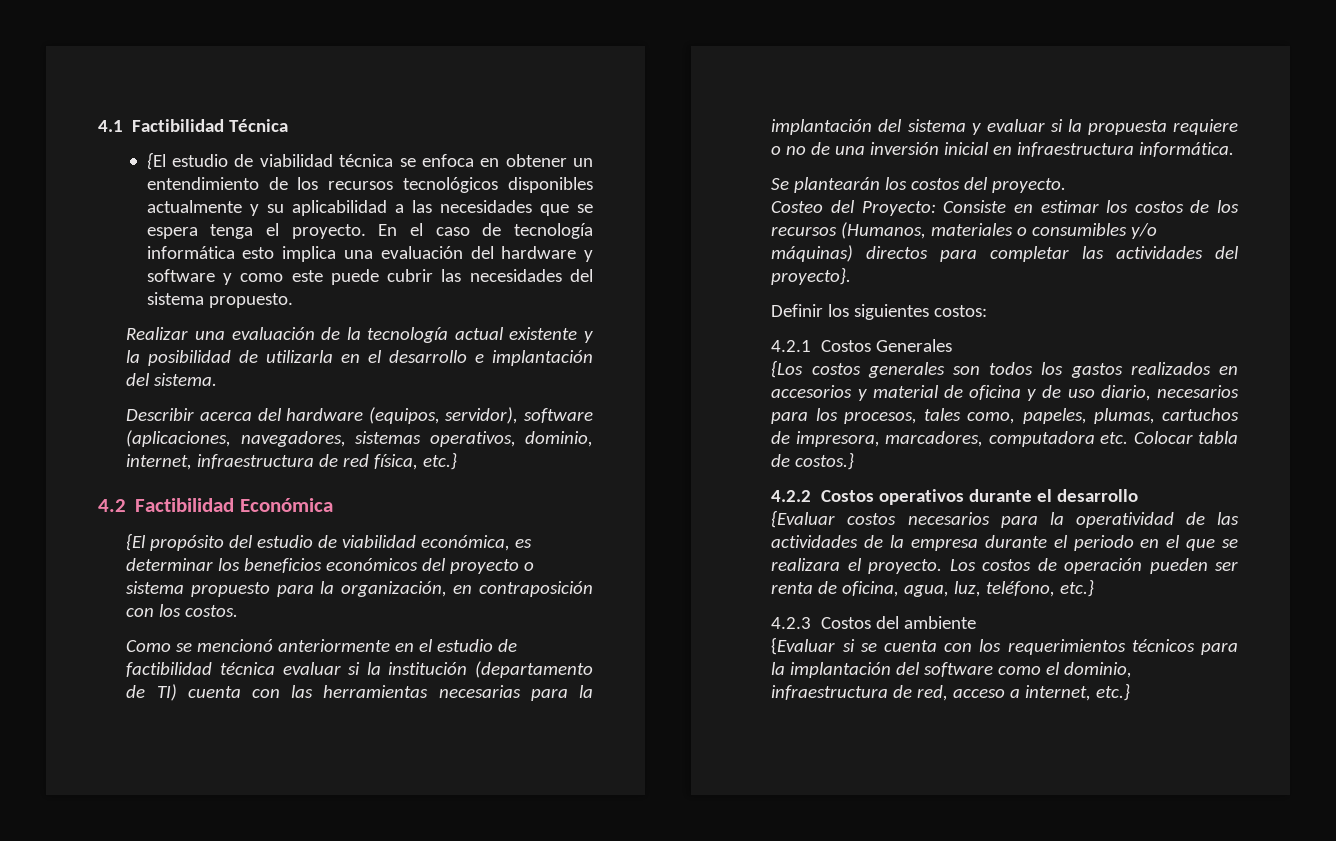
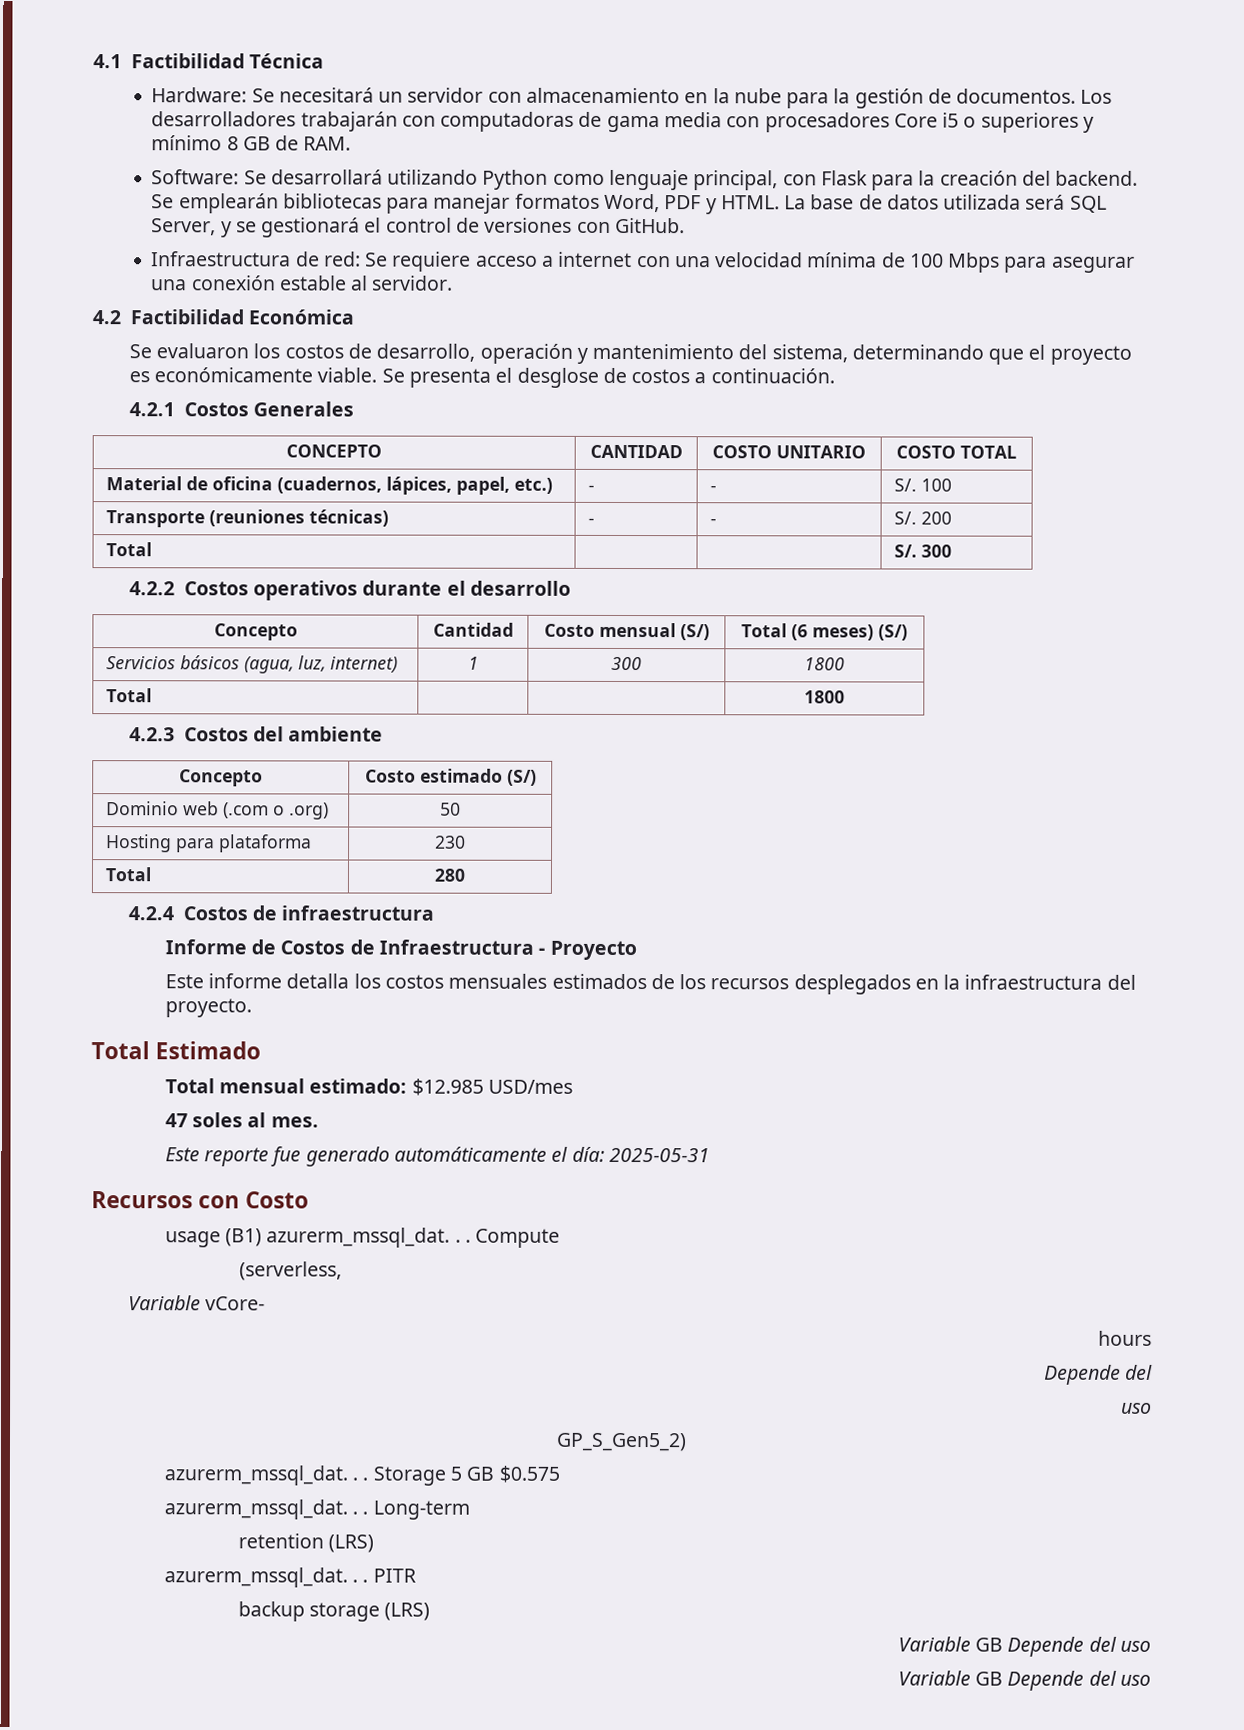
- {El estudio de viabilidad técnica se enfoca en obtener un entendimiento de los recursos tecnológicos disponibles actualmente y su aplicabilidad a las necesidades que se espera tenga el proyecto. En el caso de tecnología informática esto implica una evaluación del hardware y software y como este puede cubrir las necesidades del sistema propuesto.
- Realizar una evaluación de la tecnología actual existente y la posibilidad de utilizarla en el desarrollo e implantación del sistema.
- Describir acerca del hardware (equipos, servidor), software (aplicaciones, navegadores, sistemas operativos, dominio, internet, infraestructura de red física, etc.}
+ Hardware: Se necesitará un servidor con almacenamiento en la nube para la gestión de documentos. Los desarrolladores trabajarán con computadoras de gama media con procesadores Core i5 o superiores y mínimo 8 GB de RAM.
+ Software: Se desarrollará utilizando Python como lenguaje principal, con Flask para la creación del backend. Se emplearán bibliotecas para manejar formatos Word, PDF y HTML. La base de datos utilizada será SQL Server, y se gestionará el control de versiones con GitHub.
+ Infraestructura de red: Se requiere acceso a internet con una velocidad mínima de 100 Mbps para asegurar una conexión estable al servidor.
  4.2 Factibilidad Económica
- {El propósito del estudio de viabilidad económica, es determinar los beneficios económicos del proyecto o sistema propuesto para la organización, en contraposición con los costos.
- Como se mencionó anteriormente en el estudio de factibilidad técnica evaluar si la institución (departamento de TI) cuenta con las herramientas necesarias para la implantación del sistema y evaluar si la propuesta requiere o no de una inversión inicial en infraestructura informática.
- Se plantearán los costos del proyecto.
- Costeo del Proyecto: Consiste en estimar los costos de los recursos (Humanos, materiales o consumibles y/o máquinas) directos para completar las actividades del proyecto}.
- Definir los siguientes costos:
+ Se evaluaron los costos de desarrollo, operación y mantenimiento del sistema, determinando que el proyecto es económicamente viable. Se presenta el desglose de costos a continuación.
  4.2.1 Costos Generales
- {Los costos generales son todos los gastos realizados en accesorios y material de oficina y de uso diario, necesarios para los procesos, tales como, papeles, plumas, cartuchos de impresora, marcadores, computadora etc. Colocar tabla de costos.}
+ CONCEPTO | CANTIDAD | COSTO UNITARIO | COSTO TOTAL
+ Material de oficina (cuadernos, lápices, papel, etc.) | - | - | S/. 100
+ Transporte (reuniones técnicas) | - | - | S/. 200
+ Total | | | S/. 300
- {Evaluar costos necesarios para la operatividad de las actividades de la empresa durante el periodo en el que se realizara el proyecto. Los costos de operación pueden ser renta de oficina, agua, luz, teléfono, etc.}
+ Concepto | Cantidad | Costo mensual (S/) | Total (6 meses) (S/)
+ Servicios básicos (agua, luz, internet) | 1 | 300 | 1800
+ Total | | | 1800
  4.2.3 Costos del ambiente
- {Evaluar si se cuenta con los requerimientos técnicos para la implantación del software como el dominio, infraestructura de red, acceso a internet, etc.}
+ Concepto | Costo estimado (S/)
+ Dominio web (.com o .org) | 50
+ Hosting para plataforma | 230
+ Total | 280
+ 4.2.4 Costos de infraestructura
+ Informe de Costos de Infraestructura - Proyecto
+ Este informe detalla los costos mensuales estimados de los recursos desplegados en la infraestructura del proyecto.
+ Total Estimado
+ Total mensual estimado: $12.985 USD/mes
+ 47 soles al mes.
+ Este reporte fue generado automáticamente el día: 2025-05-31
+ Recursos con Costo
+ usage (B1) azurerm_mssql_dat. . . Compute
+ (serverless,
+ Variable vCore-
+ hours
+ Depende del
+ uso
+ GP_S_Gen5_2)
+ azurerm_mssql_dat. . . Storage 5 GB $0.575
+ azurerm_mssql_dat. . . Long-term
+ retention (LRS)
+ azurerm_mssql_dat. . . PITR
+ backup storage (LRS)
+ Variable GB Depende del uso
+ Variable GB Depende del uso

